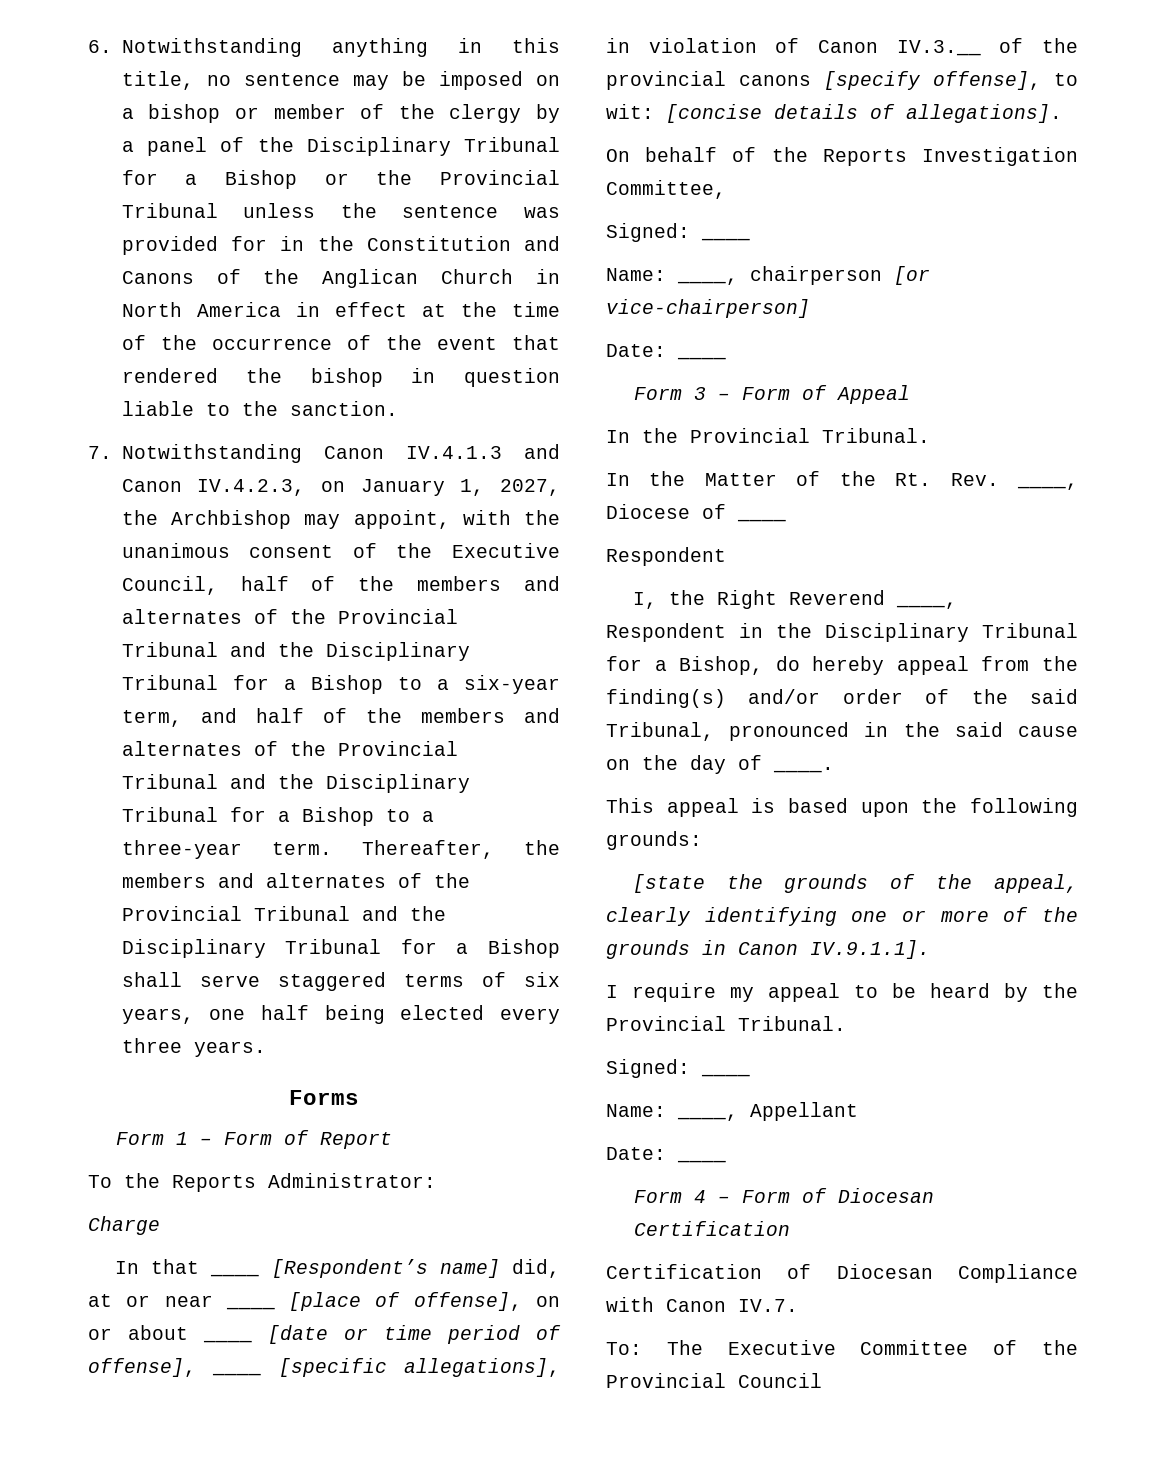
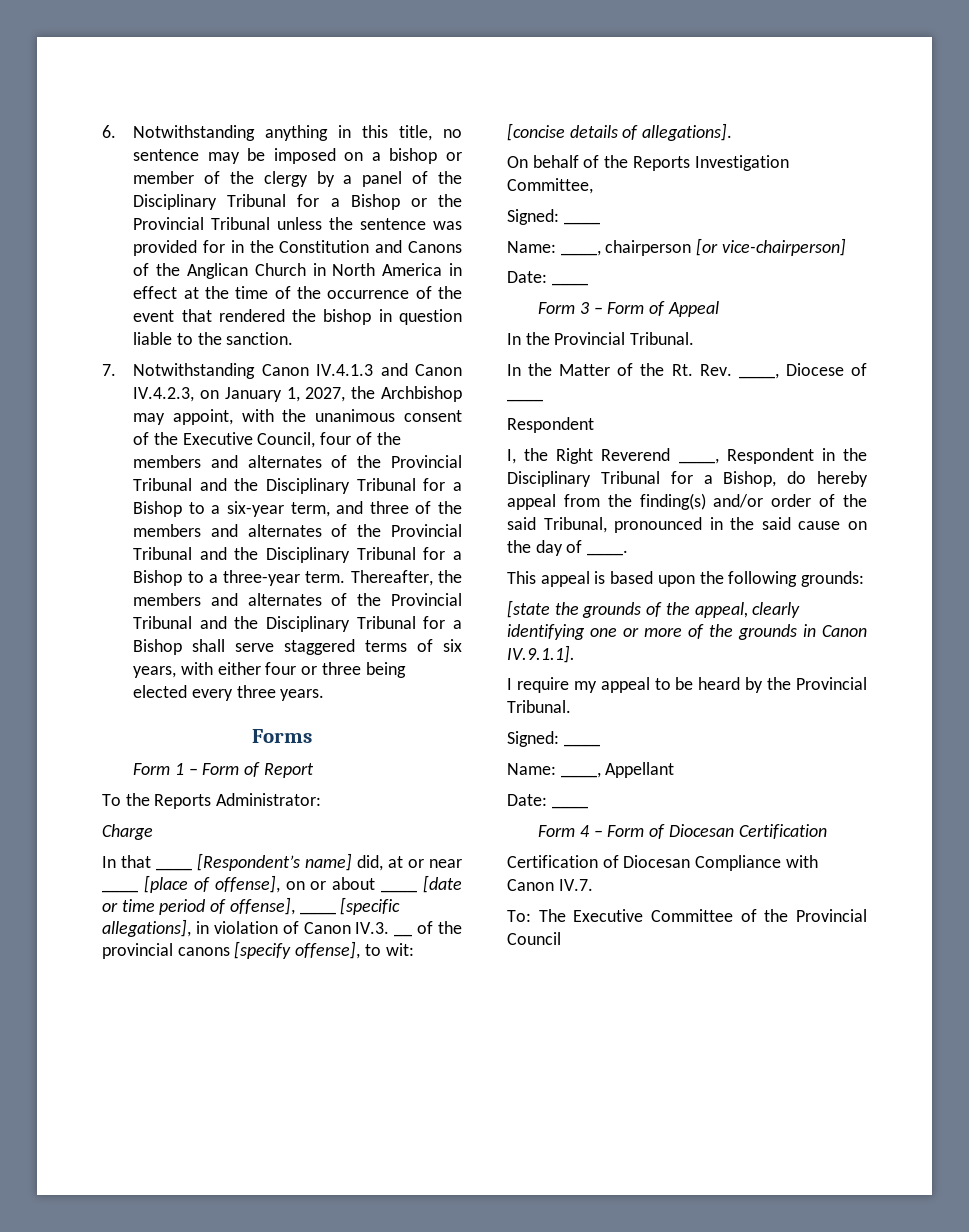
- 7. Notwithstanding Canon IV.4.1.3 and Canon IV.4.2.3, on January 1, 2027, the Archbishop may appoint, with the unanimous consent of the Executive Council, half of the members and alternates of the Provincial Tribunal and the Disciplinary Tribunal for a Bishop to a six-year term, and half of the members and alternates of the Provincial Tribunal and the Disciplinary Tribunal for a Bishop to a three-year term.
+ 7. Notwithstanding Canon IV.4.1.3 and Canon IV.4.2.3, on January 1, 2027, the Archbishop may appoint, with the unanimous consent of the Executive Council, four of the members and alternates of the Provincial Tribunal and the Disciplinary Tribunal for a Bishop to a six-year term, and three of the members and alternates of the Provincial Tribunal and the Disciplinary Tribunal for a Bishop to a three-year term.
- Thereafter, the members and alternates of the Provincial Tribunal and the Disciplinary Tribunal for a Bishop shall serve staggered terms of six years, one half being elected every three years.
+ Thereafter, the members and alternates of the Provincial Tribunal and the Disciplinary Tribunal for a Bishop shall serve staggered terms of six years, with either four or three being elected every three years.
- In that ____ [Respondent’s name] did, at or near ____ [place of offense], on or about ____ [date or time period of offense], ____ [specific allegations], in violation of Canon IV.3.__ of the provincial canons [specify offense], to wit: [concise details of allegations].
+ In that ____ [Respondent’s name] did, at or near ____ [place of offense], on or about ____ [date or time period of offense], ____ [specific allegations], in violation of Canon IV.3. __ of the provincial canons [specify offense], to wit: [concise details of allegations].

